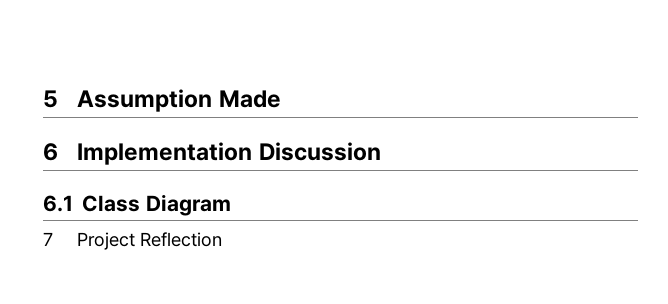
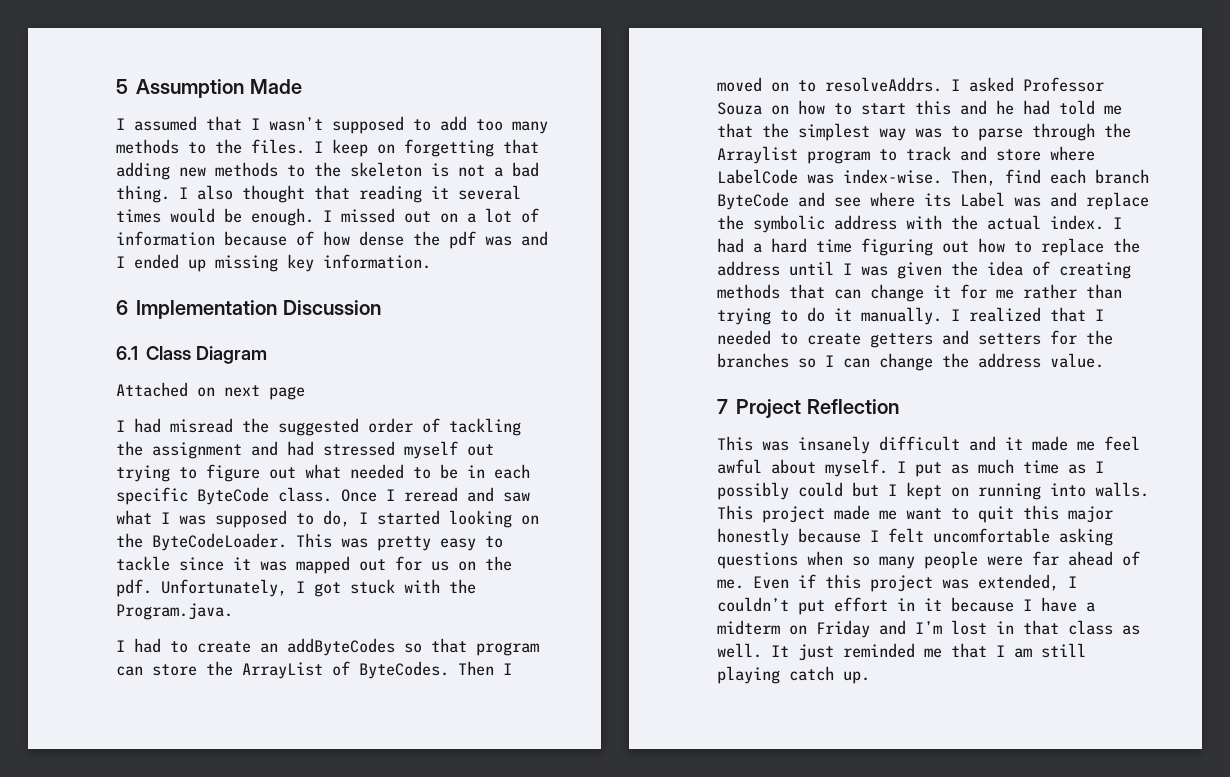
+ I assumed that I wasn’t supposed to add too many methods to the files. I keep on forgetting that adding new methods to the skeleton is not a bad thing. I also thought that reading it several times would be enough. I missed out on a lot of information because of how dense the pdf was and I ended up missing key information.
+ Attached on next page
+ I had misread the suggested order of tackling the assignment and had stressed myself out trying to figure out what needed to be in each specific ByteCode class. Once I reread and saw what I was supposed to do, I started looking on the ByteCodeLoader. This was pretty easy to tackle since it was mapped out for us on the pdf. Unfortunately, I got stuck with the Program.java.
+ I had to create an addByteCodes so that program can store the ArrayList of ByteCodes. Then I moved on to resolveAddrs. I asked Professor Souza on how to start this and he had told me that the simplest way was to parse through the Arraylist program to track and store where LabelCode was index-wise. Then, find each branch ByteCode and see where its Label was and replace the symbolic address with the actual index. I had a hard time figuring out how to replace the address until I was given the idea of creating methods that can change it for me rather than trying to do it manually. I realized that I needed to create getters and setters for the branches so I can change the address value.
  7 Project Reflection
+ This was insanely difficult and it made me feel awful about myself. I put as much time as I possibly could but I kept on running into walls. This project made me want to quit this major honestly because I felt uncomfortable asking questions when so many people were far ahead of me. Even if this project was extended, I couldn’t put effort in it because I have a midterm on Friday and I’m lost in that class as well. It just reminded me that I am still playing catch up.

